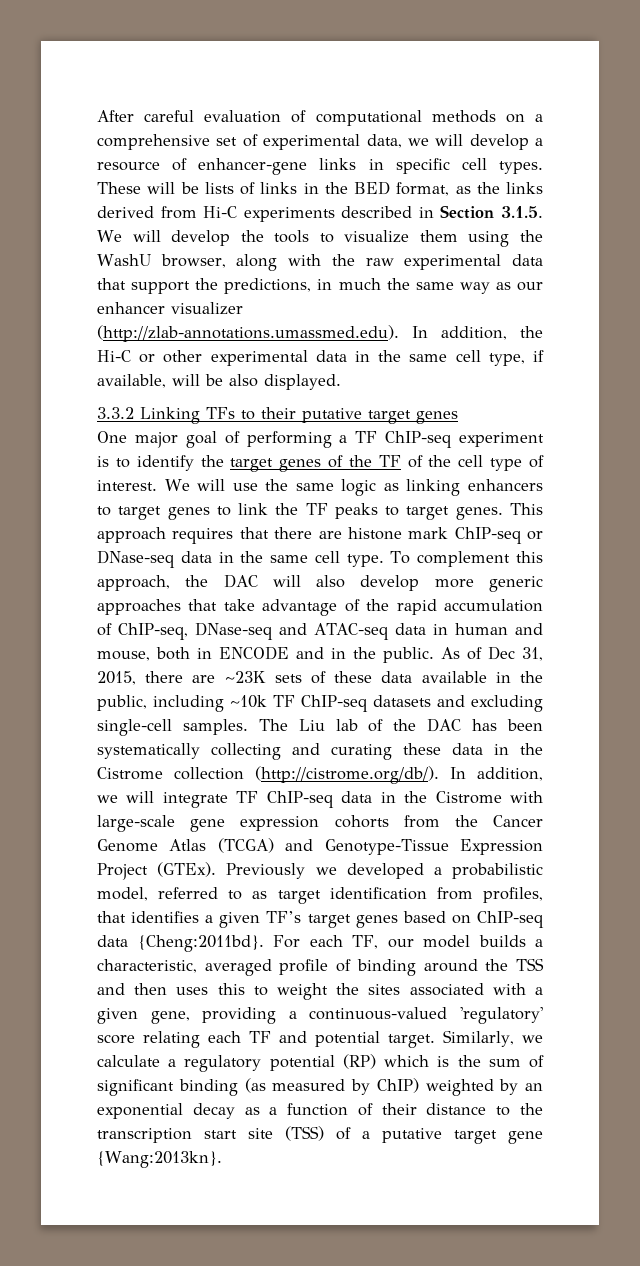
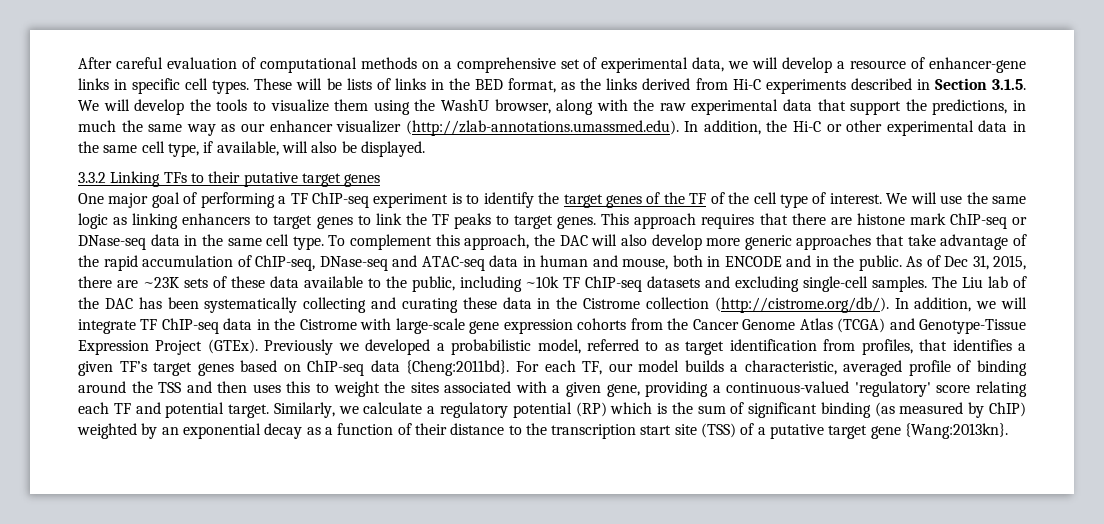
- These will be lists of links in the BED format, as the links derived from Hi-C experiments described in Section 3.1.5. We will develop the tools to visualize them using the WashU browser, along with the raw experimental data that support the predictions, in much the same way as our enhancer visualizer (http://zlab-annotations.umassmed.edu). In addition, the Hi-C or other experimental data in the same cell type, if available, will be also displayed.
+ These will be lists of links in the BED format, as the links derived from Hi-C experiments described in Section 3.1.5. We will develop the tools to visualize them using the WashU browser, along with the raw experimental data that support the predictions, in much the same way as our enhancer visualizer (http://zlab-annotations.umassmed.edu). In addition, the Hi-C or other experimental data in the same cell type, if available, will also be displayed.
- As of Dec 31, 2015, there are ~23K sets of these data available in the public, including ~10k TF ChIP-seq datasets and excluding single-cell samples.
+ As of Dec 31, 2015, there are ~23K sets of these data available to the public, including ~10k TF ChIP-seq datasets and excluding single-cell samples.

